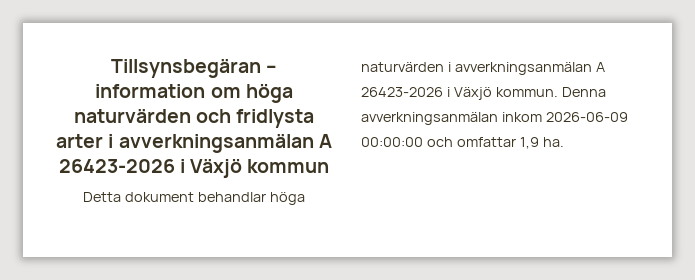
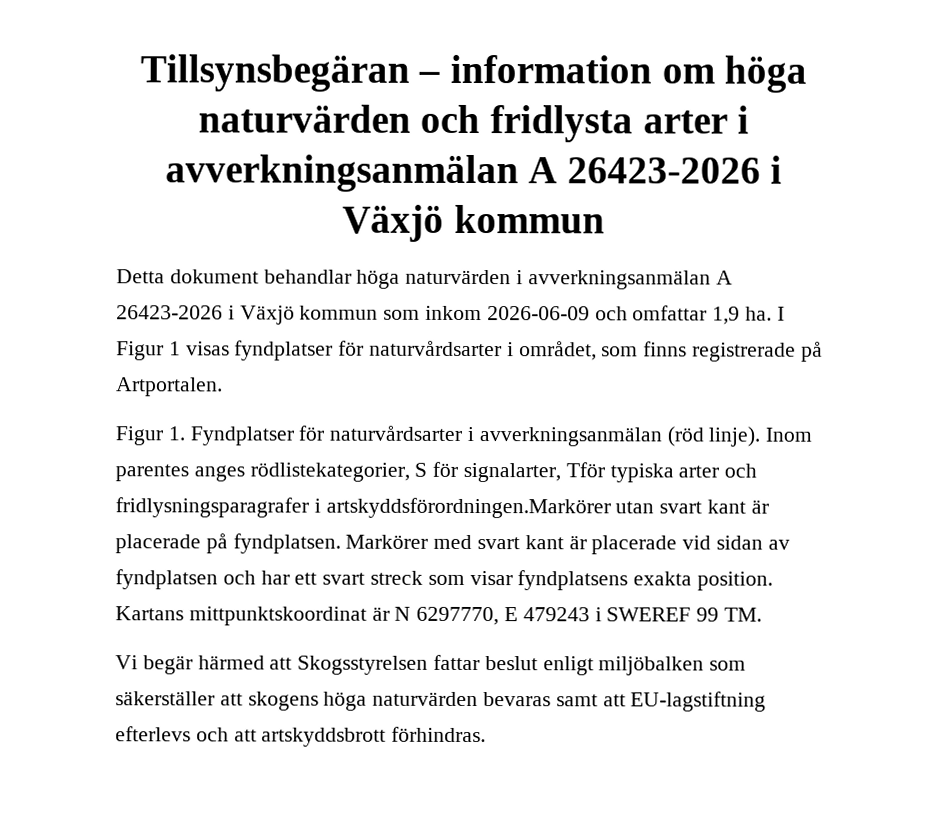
- Detta dokument behandlar höga naturvärden i avverkningsanmälan A 26423-2026 i Växjö kommun. Denna avverkningsanmälan inkom 2026-06-09 00:00:00 och omfattar 1,9 ha.
+ Detta dokument behandlar höga naturvärden i avverkningsanmälan A 26423-2026 i Växjö kommun som inkom 2026-06-09 och omfattar 1,9 ha.
+ I Figur 1 visas fyndplatser för naturvårdsarter i området, som finns registrerade på Artportalen.
+ Figur 1. Fyndplatser för naturvårdsarter i avverkningsanmälan (röd linje). Inom parentes anges rödlistekategorier, S för signalarter, Tför typiska arter och fridlysningsparagrafer i artskyddsförordningen.Markörer utan svart kant är placerade på fyndplatsen. Markörer med svart kant är placerade vid sidan av fyndplatsen och har ett svart streck som visar fyndplatsens exakta position. Kartans mittpunktskoordinat är N 6297770, E 479243 i SWEREF 99 TM.
+ Vi begär härmed att Skogsstyrelsen fattar beslut enligt miljöbalken som säkerställer att skogens höga naturvärden bevaras samt att EU-lagstiftning efterlevs och att artskyddsbrott förhindras.

